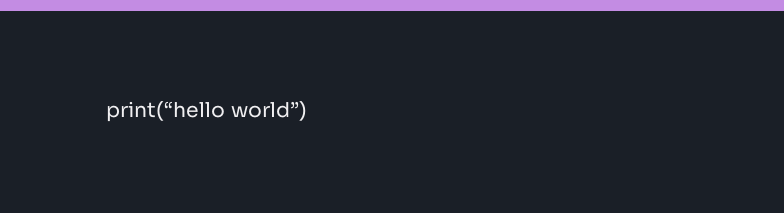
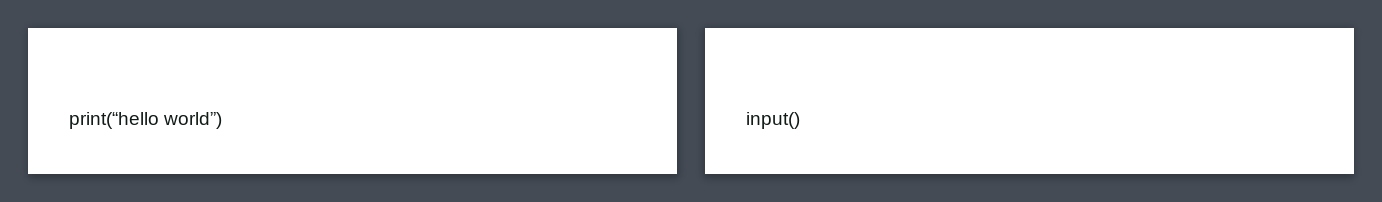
+ input()

